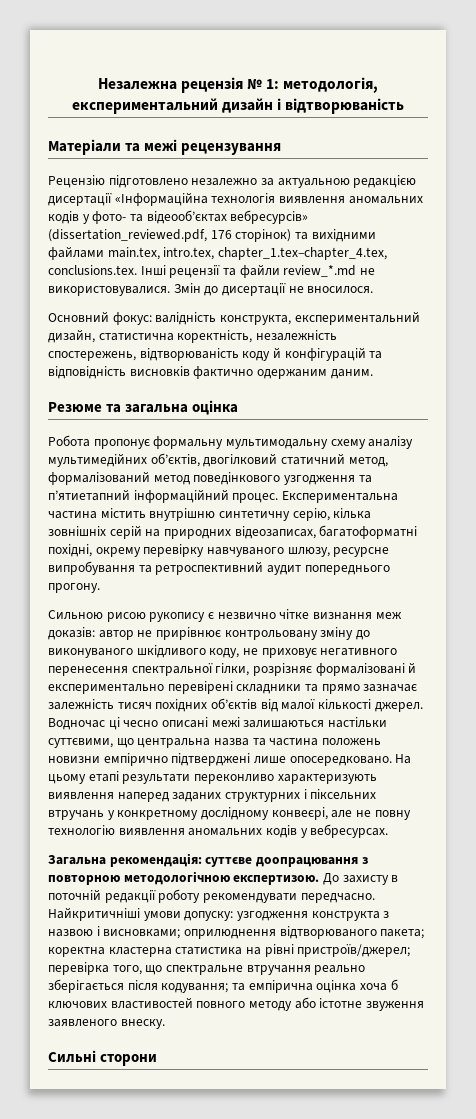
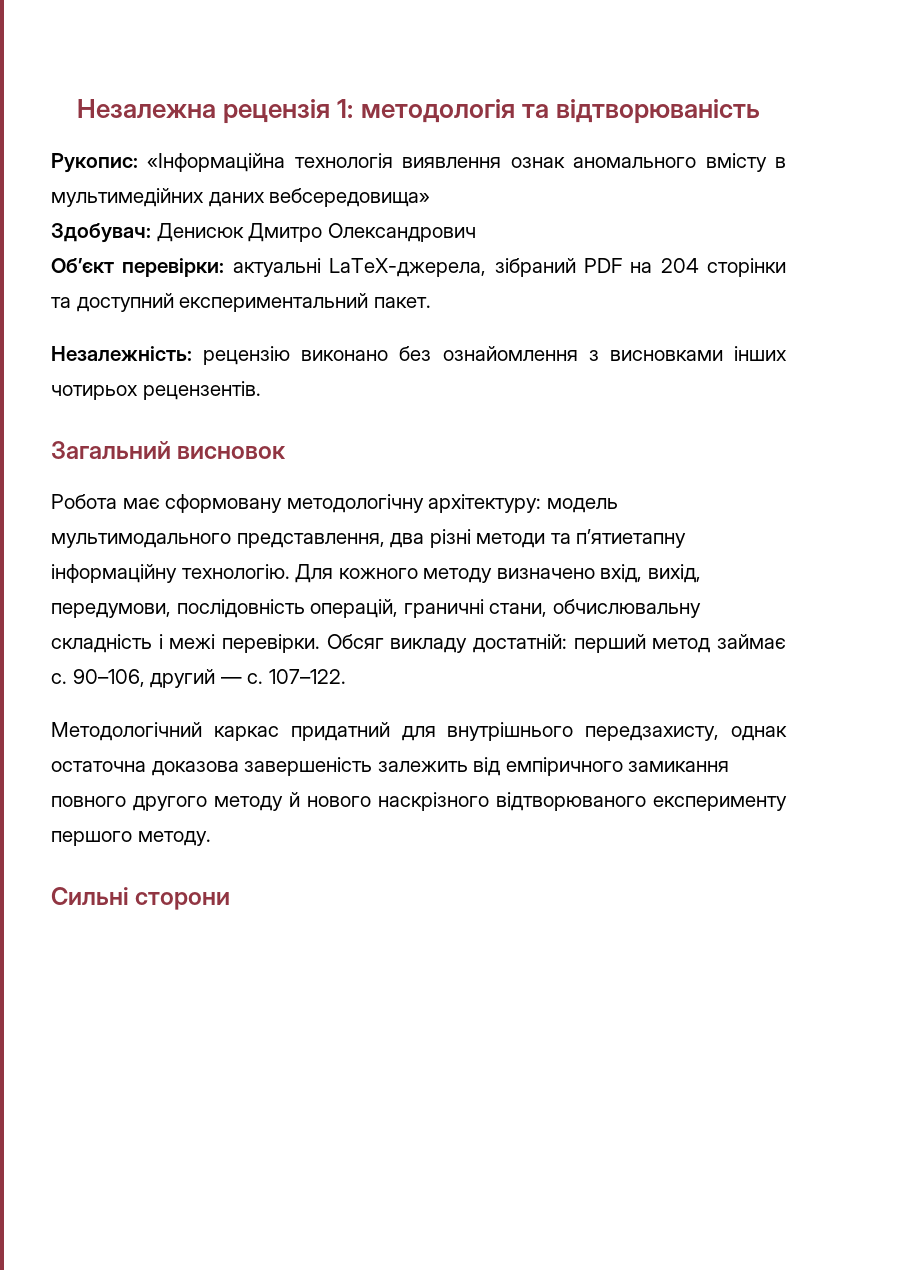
- Незалежна рецензія № 1: методологія, експериментальний дизайн і відтворюваність
- Матеріали та межі рецензування
- Рецензію підготовлено незалежно за актуальною редакцією дисертації «Інформаційна технологія виявлення аномальних кодів у фото- та відеооб’єктах вебресурсів» (dissertation_reviewed.pdf, 176 сторінок) та вихідними файлами main.tex, intro.tex, chapter_1.tex–chapter_4.tex, conclusions.tex. Інші рецензії та файли review_*.md не використовувалися. Змін до дисертації не вносилося.
- Основний фокус: валідність конструкта, експериментальний дизайн, статистична коректність, незалежність спостережень, відтворюваність коду й конфігурацій та відповідність висновків фактично одержаним даним.
- Резюме та загальна оцінка
- Робота пропонує формальну мультимодальну схему аналізу мультимедійних об’єктів, двогілковий статичний метод, формалізований метод поведінкового узгодження та п’ятиетапний інформаційний процес. Експериментальна частина містить внутрішню синтетичну серію, кілька зовнішніх серій на природних відеозаписах, багатоформатні похідні, окрему перевірку навчуваного шлюзу, ресурсне випробування та ретроспективний аудит попереднього прогону.
- Сильною рисою рукопису є незвично чітке визнання меж доказів: автор не прирівнює контрольовану зміну до виконуваного шкідливого коду, не приховує негативного перенесення спектральної гілки, розрізняє формалізовані й експериментально перевірені складники та прямо зазначає залежність тисяч похідних об’єктів від малої кількості джерел. Водночас ці чесно описані межі залишаються настільки суттєвими, що центральна назва та частина положень новизни емпірично підтверджені лише опосередковано. На цьому етапі результати переконливо характеризують виявлення наперед заданих структурних і піксельних втручань у конкретному дослідному конвеєрі, але не повну технологію виявлення аномальних кодів у вебресурсах.
- Загальна рекомендація: суттєве доопрацювання з повторною методологічною експертизою. До захисту в поточній редакції роботу рекомендувати передчасно. Найкритичніші умови допуску: узгодження конструкта з назвою і висновками; оприлюднення відтворюваного пакета; коректна кластерна статистика на рівні пристроїв/джерел; перевірка того, що спектральне втручання реально зберігається після кодування; та емпірична оцінка хоча б ключових властивостей повного методу або істотне звуження заявленого внеску.
+ Незалежна рецензія 1: методологія та відтворюваність
+ Рукопис: «Інформаційна технологія виявлення ознак аномального вмісту в мультимедійних даних вебсередовища»
+ Здобувач: Денисюк Дмитро Олександрович
+ Об’єкт перевірки: актуальні LaTeX-джерела, зібраний PDF на 204 сторінки та доступний експериментальний пакет.
+ Незалежність: рецензію виконано без ознайомлення з висновками інших чотирьох рецензентів.
+ Загальний висновок
+ Робота має сформовану методологічну архітектуру: модель мультимодального представлення, два різні методи та п’ятиетапну інформаційну технологію. Для кожного методу визначено вхід, вихід, передумови, послідовність операцій, граничні стани, обчислювальну складність і межі перевірки. Обсяг викладу достатній: перший метод займає с. 90–106, другий — с. 107–122.
+ Методологічний каркас придатний для внутрішнього передзахисту, однак остаточна доказова завершеність залежить від емпіричного замикання повного другого методу й нового наскрізного відтворюваного експерименту першого методу.

